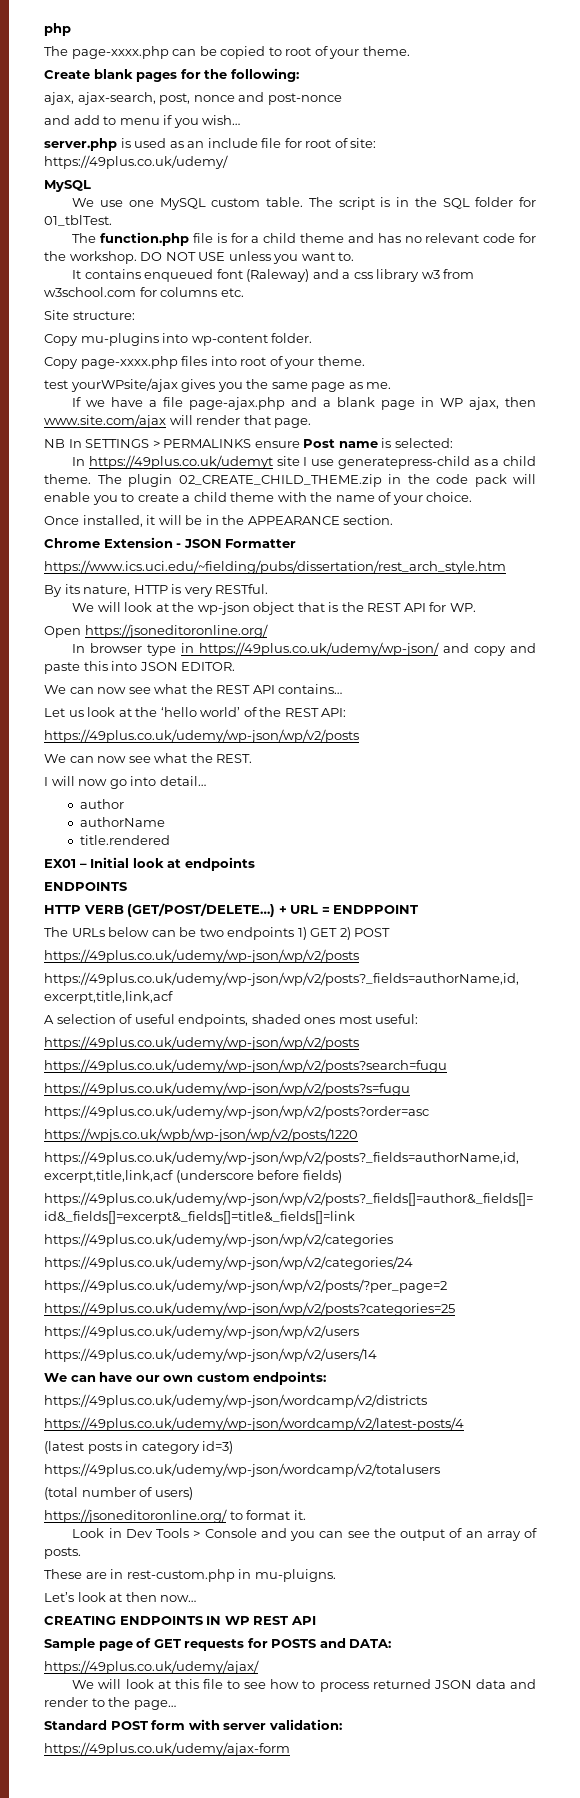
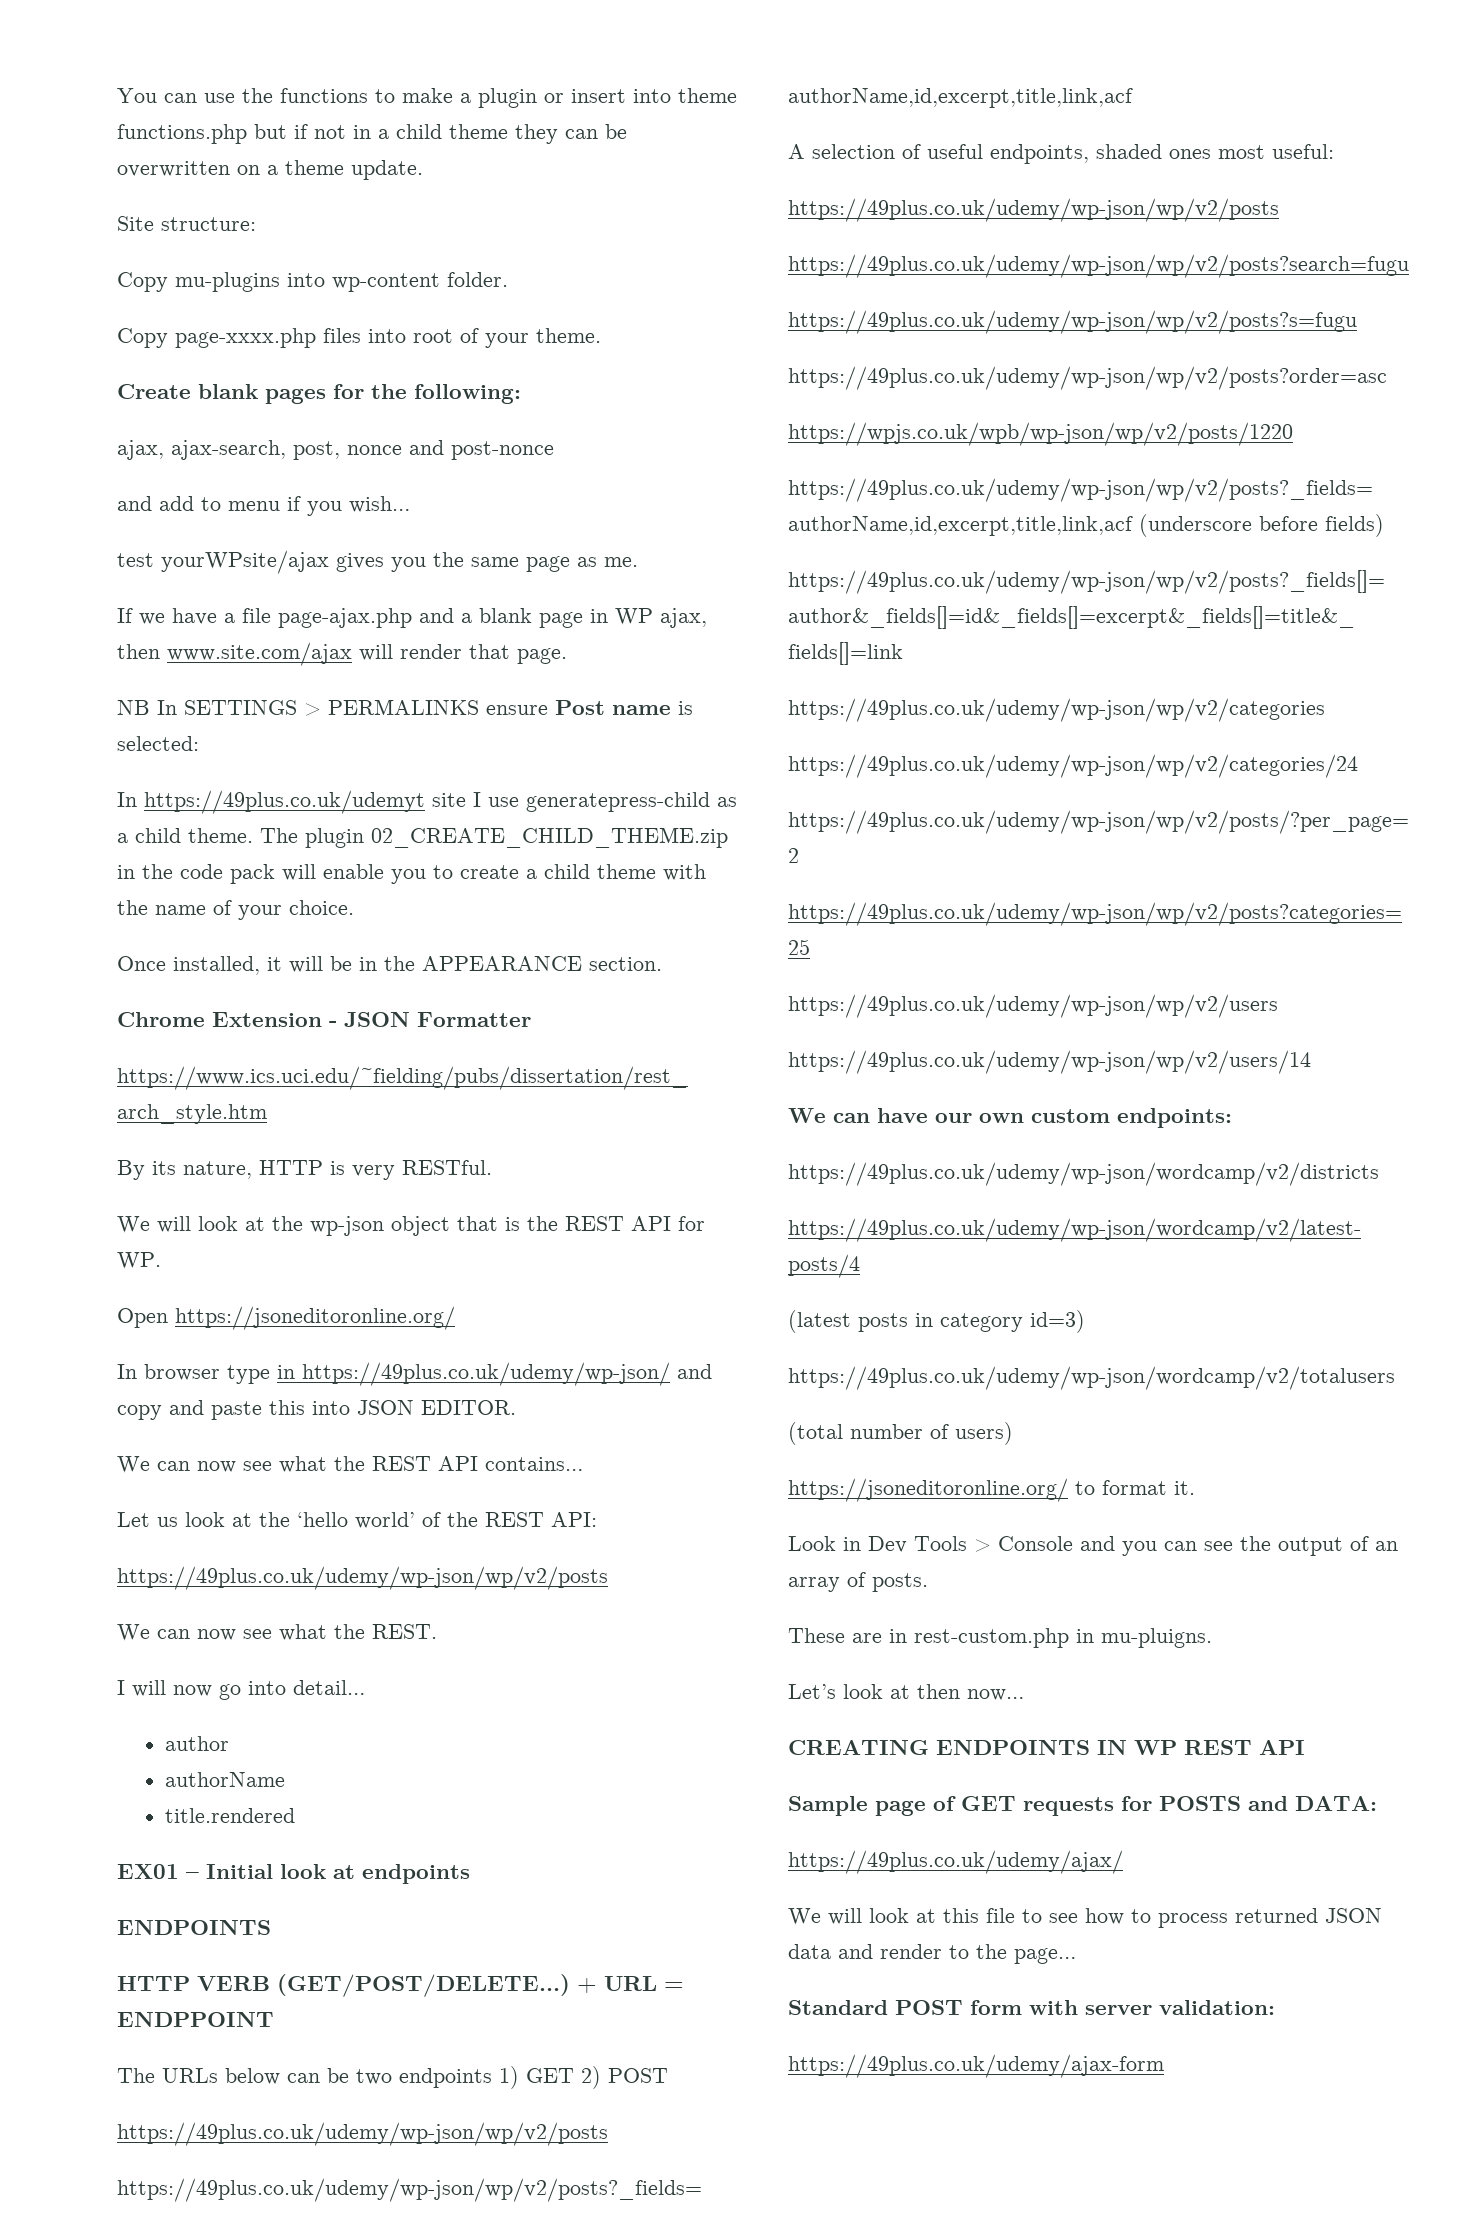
- php
- The page-xxxx.php can be copied to root of your theme.
+ You can use the functions to make a plugin or insert into theme functions.php but if not in a child theme they can be overwritten on a theme update.
+ Site structure:
+ Copy mu-plugins into wp-content folder.
+ Copy page-xxxx.php files into root of your theme.
- server.php is used as an include file for root of site: https://49plus.co.uk/udemy/
- MySQL
- We use one MySQL custom table. The script is in the SQL folder for 01_tblTest.
- The function.php file is for a child theme and has no relevant code for the workshop. DO NOT USE unless you want to.
- It contains enqueued font (Raleway) and a css library w3 from w3school.com for columns etc.
- Site structure:
- Copy mu-plugins into wp-content folder.
- Copy page-xxxx.php files into root of your theme.

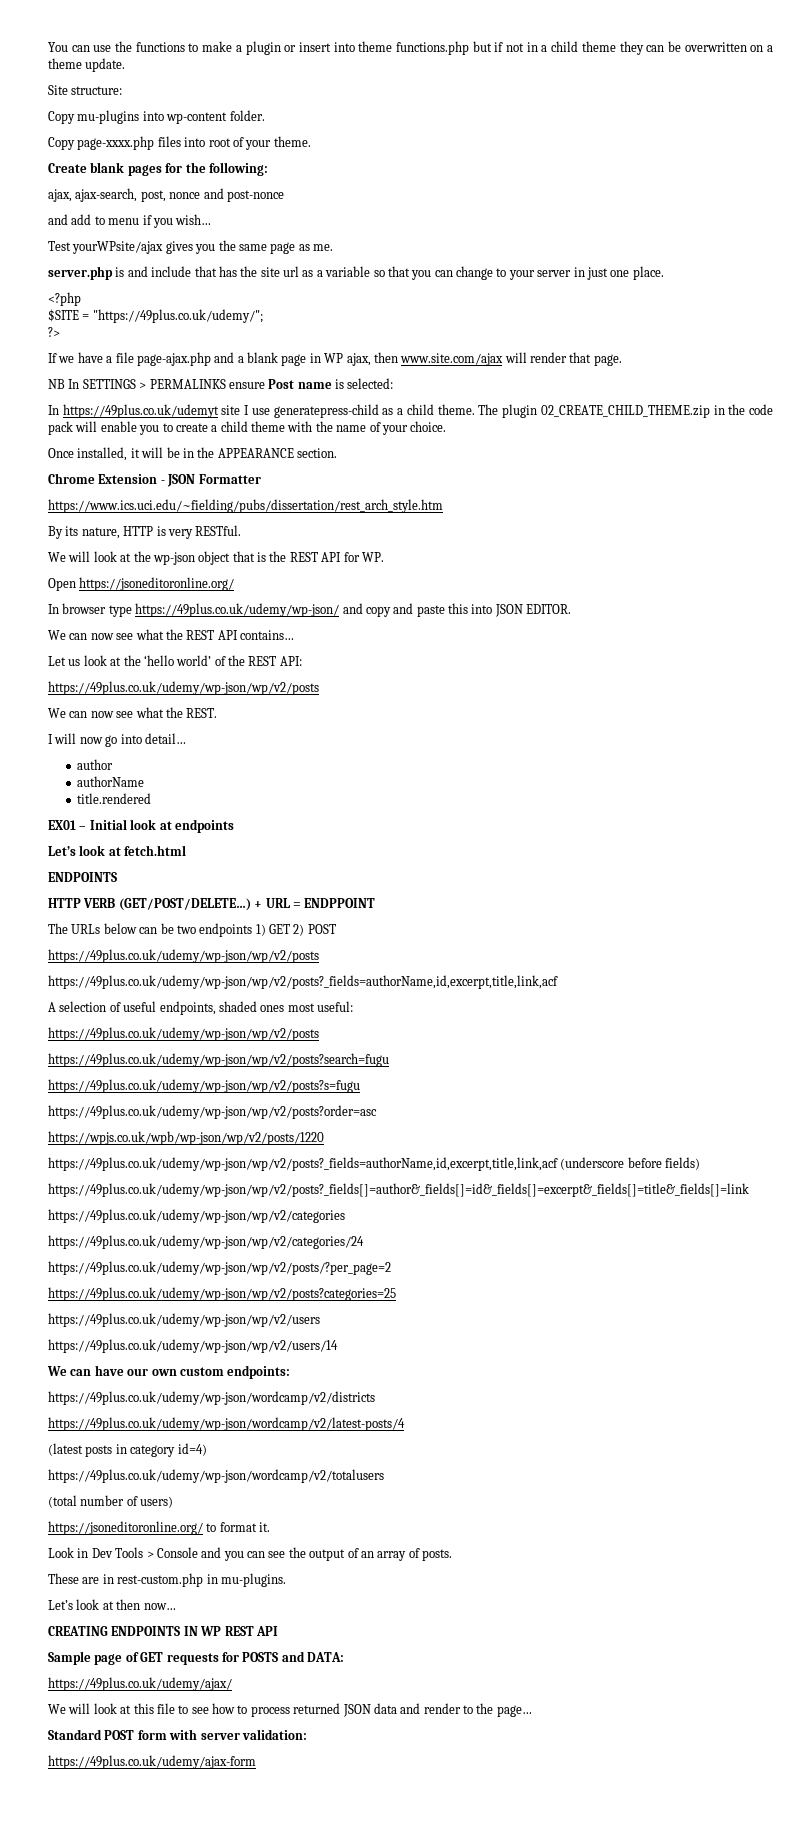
- test yourWPsite/ajax gives you the same page as me.
+ Test yourWPsite/ajax gives you the same page as me.
+ server.php is and include that has the site url as a variable so that you can change to your server in just one place.
+ <?php
+ $SITE = "https://49plus.co.uk/udemy/";
+ ?>
- In browser type in https://49plus.co.uk/udemy/wp-json/ and copy and paste this into JSON EDITOR.
+ In browser type https://49plus.co.uk/udemy/wp-json/ and copy and paste this into JSON EDITOR.
+ Let’s look at fetch.html
- (latest posts in category id=3)
+ (latest posts in category id=4)
- These are in rest-custom.php in mu-pluigns.
+ These are in rest-custom.php in mu-plugins.

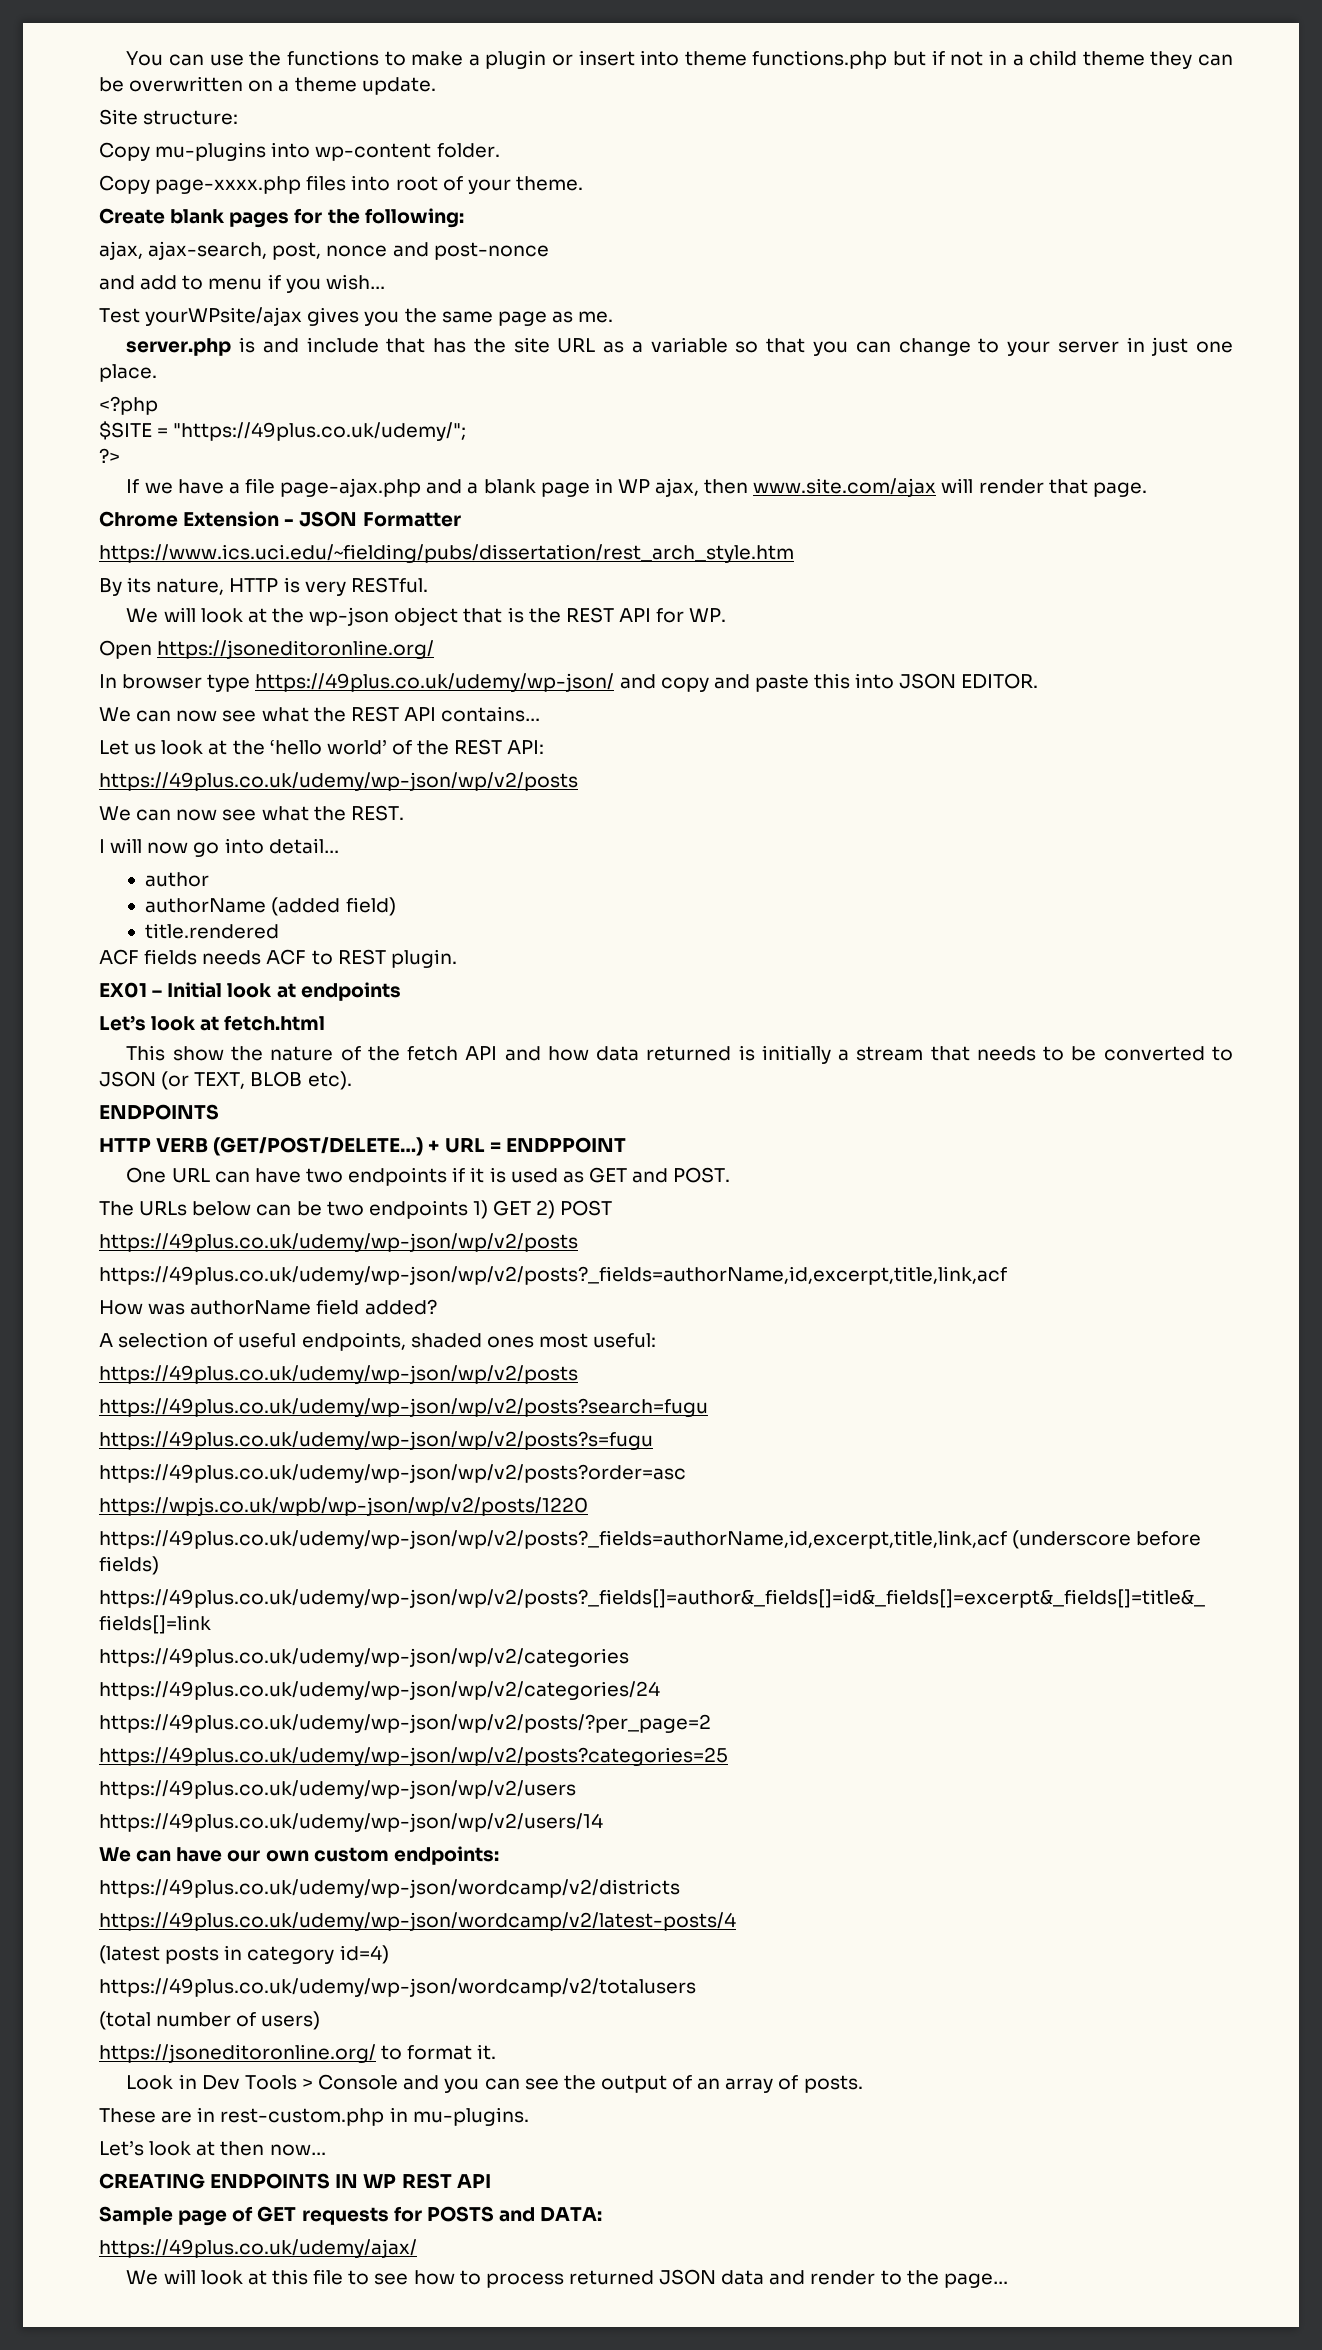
- server.php is and include that has the site url as a variable so that you can change to your server in just one place.
+ server.php is and include that has the site URL as a variable so that you can change to your server in just one place.
- NB In SETTINGS > PERMALINKS ensure Post name is selected:
- In https://49plus.co.uk/udemyt site I use generatepress-child as a child theme. The plugin 02_CREATE_CHILD_THEME.zip in the code pack will enable you to create a child theme with the name of your choice.
- Once installed, it will be in the APPEARANCE section.
- authorName
+ authorName (added field)
+ ACF fields needs ACF to REST plugin.
+ This show the nature of the fetch API and how data returned is initially a stream that needs to be converted to JSON (or TEXT, BLOB etc).
+ One URL can have two endpoints if it is used as GET and POST.
+ How was authorName field added?
- Standard POST form with server validation:
- https://49plus.co.uk/udemy/ajax-form

